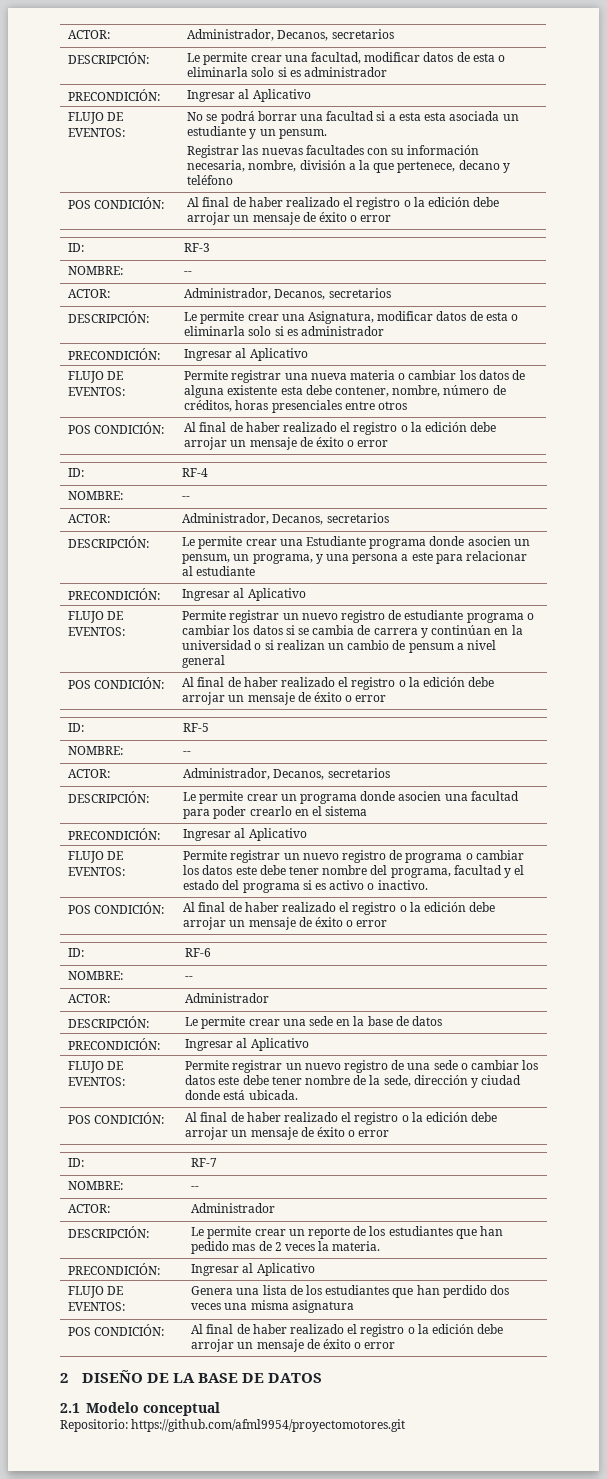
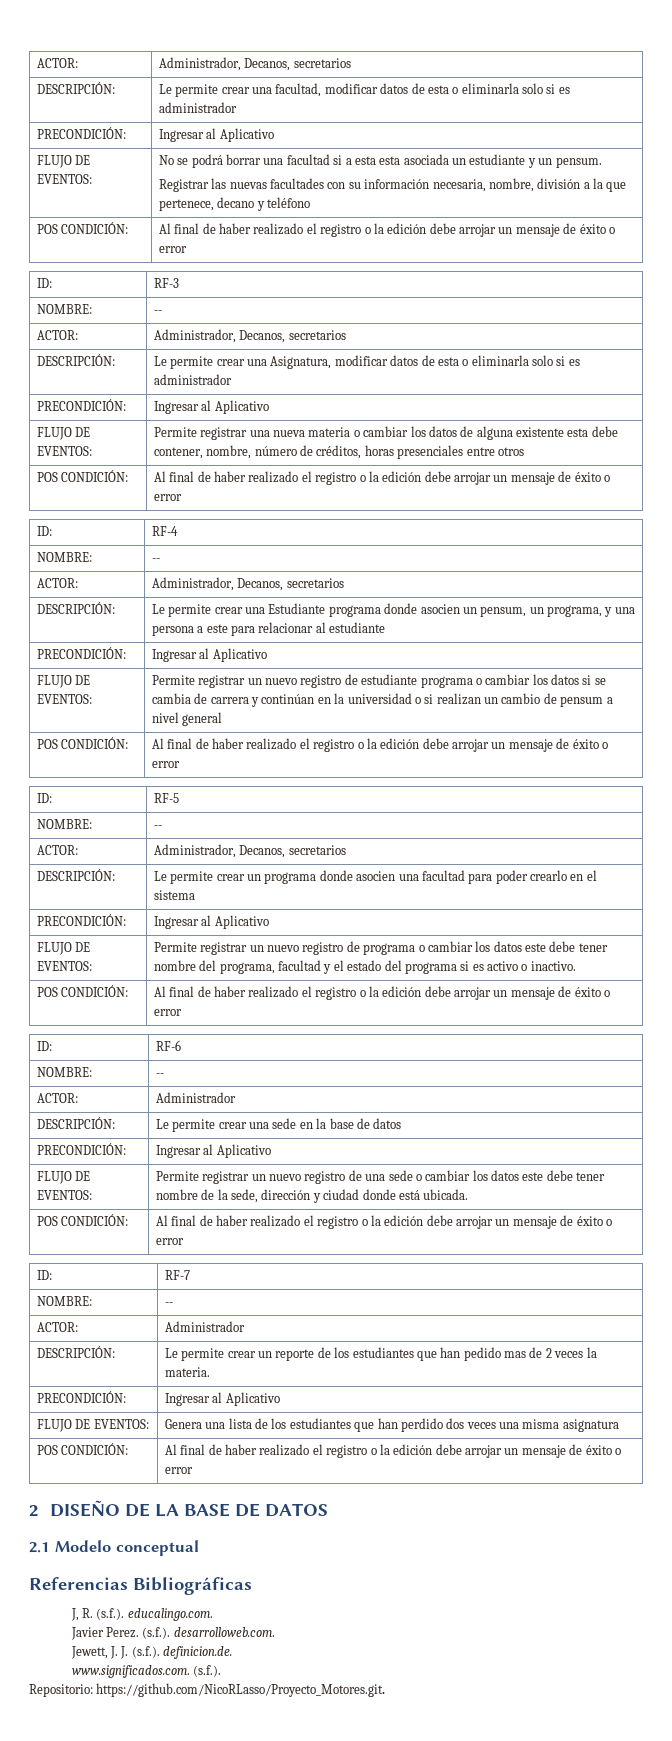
+ Referencias Bibliográficas
+ J, R. (s.f.). educalingo.com.
+ Javier Perez. (s.f.). desarrolloweb.com.
+ Jewett, J. J. (s.f.). definicion.de.
+ www.significados.com. (s.f.).
- Repositorio: https://github.com/afml9954/proyectomotores.git
+ Repositorio: https://github.com/NicoRLasso/Proyecto_Motores.git.

